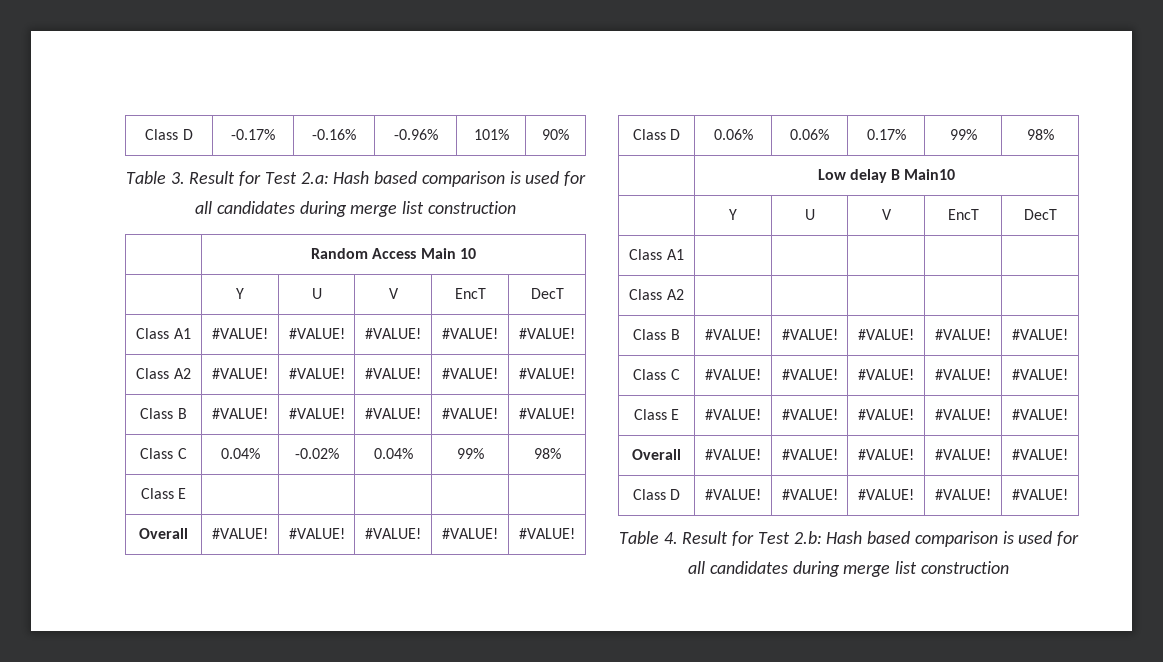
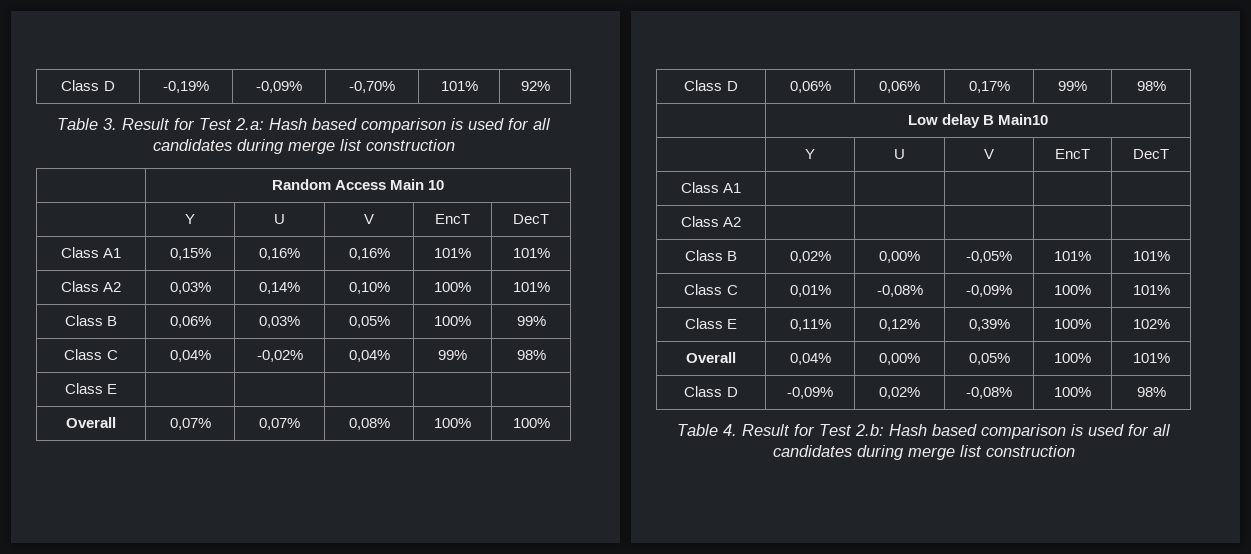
- Class D | -0.17% | -0.16% | -0.96% | 101% | 90%
+ Class D | -0,19% | -0,09% | -0,70% | 101% | 92%
- Class A1 | #VALUE! | #VALUE! | #VALUE! | #VALUE! | #VALUE!
- Class A2 | #VALUE! | #VALUE! | #VALUE! | #VALUE! | #VALUE!
- Class B | #VALUE! | #VALUE! | #VALUE! | #VALUE! | #VALUE!
- Class C | 0.04% | -0.02% | 0.04% | 99% | 98%
+ Class A1 | 0,15% | 0,16% | 0,16% | 101% | 101%
+ Class A2 | 0,03% | 0,14% | 0,10% | 100% | 101%
+ Class B | 0,06% | 0,03% | 0,05% | 100% | 99%
+ Class C | 0,04% | -0,02% | 0,04% | 99% | 98%
  Class E | | | | |
- Overall | #VALUE! | #VALUE! | #VALUE! | #VALUE! | #VALUE!
- Class D | 0.06% | 0.06% | 0.17% | 99% | 98%
+ Overall | 0,07% | 0,07% | 0,08% | 100% | 100%
+ Class D | 0,06% | 0,06% | 0,17% | 99% | 98%
  Class A2 | | | | |
- Class B | #VALUE! | #VALUE! | #VALUE! | #VALUE! | #VALUE!
- Class C | #VALUE! | #VALUE! | #VALUE! | #VALUE! | #VALUE!
- Class E | #VALUE! | #VALUE! | #VALUE! | #VALUE! | #VALUE!
- Overall | #VALUE! | #VALUE! | #VALUE! | #VALUE! | #VALUE!
- Class D | #VALUE! | #VALUE! | #VALUE! | #VALUE! | #VALUE!
+ Class B | 0,02% | 0,00% | -0,05% | 101% | 101%
+ Class C | 0,01% | -0,08% | -0,09% | 100% | 101%
+ Class E | 0,11% | 0,12% | 0,39% | 100% | 102%
+ Overall | 0,04% | 0,00% | 0,05% | 100% | 101%
+ Class D | -0,09% | 0,02% | -0,08% | 100% | 98%

